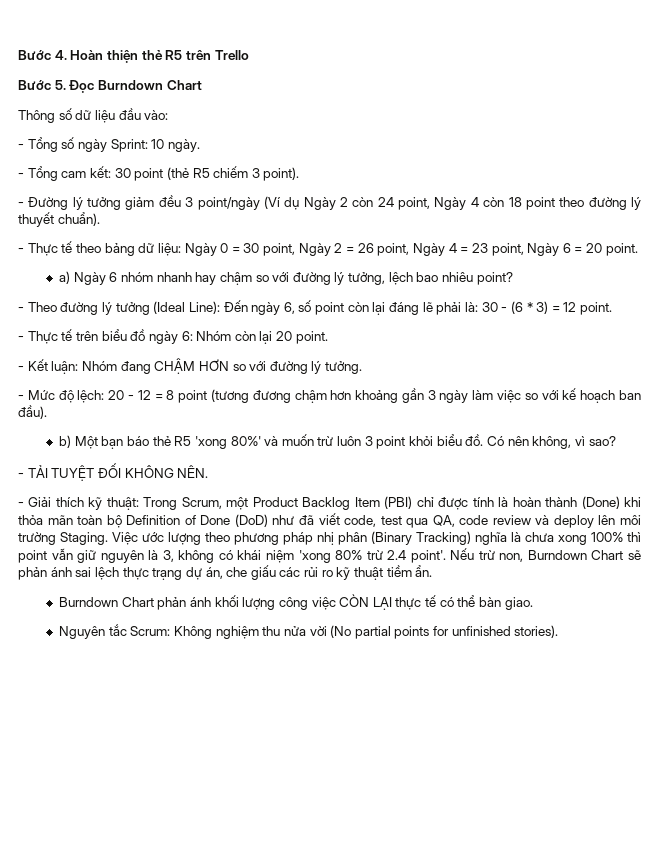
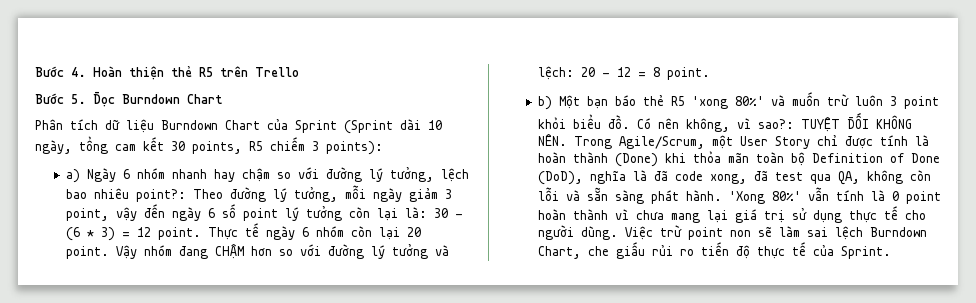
- Thông số dữ liệu đầu vào:
- - Tổng số ngày Sprint: 10 ngày.
- - Tổng cam kết: 30 point (thẻ R5 chiếm 3 point).
- - Đường lý tưởng giảm đều 3 point/ngày (Ví dụ Ngày 2 còn 24 point, Ngày 4 còn 18 point theo đường lý thuyết chuẩn).
- - Thực tế theo bảng dữ liệu: Ngày 0 = 30 point, Ngày 2 = 26 point, Ngày 4 = 23 point, Ngày 6 = 20 point.
+ Phân tích dữ liệu Burndown Chart của Sprint (Sprint dài 10 ngày, tổng cam kết 30 points, R5 chiếm 3 points):
- a) Ngày 6 nhóm nhanh hay chậm so với đường lý tưởng, lệch bao nhiêu point?
- - Theo đường lý tưởng (Ideal Line): Đến ngày 6, số point còn lại đáng lẽ phải là: 30 - (6 * 3) = 12 point.
- - Thực tế trên biểu đồ ngày 6: Nhóm còn lại 20 point.
- - Kết luận: Nhóm đang CHẬM HƠN so với đường lý tưởng.
- - Mức độ lệch: 20 - 12 = 8 point (tương đương chậm hơn khoảng gần 3 ngày làm việc so với kế hoạch ban đầu).
+ a) Ngày 6 nhóm nhanh hay chậm so với đường lý tưởng, lệch bao nhiêu point?: Theo đường lý tưởng, mỗi ngày giảm 3 point, vậy đến ngày 6 số point lý tưởng còn lại là: 30 - (6 * 3) = 12 point. Thực tế ngày 6 nhóm còn lại 20 point. Vậy nhóm đang CHẬM hơn so với đường lý tưởng và lệch: 20 - 12 = 8 point.
- Có nên không, vì sao?
- - TẢI TUYỆT ĐỐI KHÔNG NÊN.
- - Giải thích kỹ thuật: Trong Scrum, một Product Backlog Item (PBI) chỉ được tính là hoàn thành (Done) khi thỏa mãn toàn bộ Definition of Done (DoD) như đã viết code, test qua QA, code review và deploy lên môi trường Staging. Việc ước lượng theo phương pháp nhị phân (Binary Tracking) nghĩa là chưa xong 100% thì point vẫn giữ nguyên là 3, không có khái niệm 'xong 80% trừ 2.4 point'. Nếu trừ non, Burndown Chart sẽ phản ánh sai lệch thực trạng dự án, che giấu các rủi ro kỹ thuật tiềm ẩn.
- Burndown Chart phản ánh khối lượng công việc CÒN LẠI thực tế có thể bàn giao.
- Nguyên tắc Scrum: Không nghiệm thu nửa vời (No partial points for unfinished stories).
+ Có nên không, vì sao?: TUYỆT ĐỐI KHÔNG NÊN. Trong Agile/Scrum, một User Story chỉ được tính là hoàn thành (Done) khi thỏa mãn toàn bộ Definition of Done (DoD), nghĩa là đã code xong, đã test qua QA, không còn lỗi và sẵn sàng phát hành. 'Xong 80%' vẫn tính là 0 point hoàn thành vì chưa mang lại giá trị sử dụng thực tế cho người dùng. Việc trừ point non sẽ làm sai lệch Burndown Chart, che giấu rủi ro tiến độ thực tế của Sprint.

